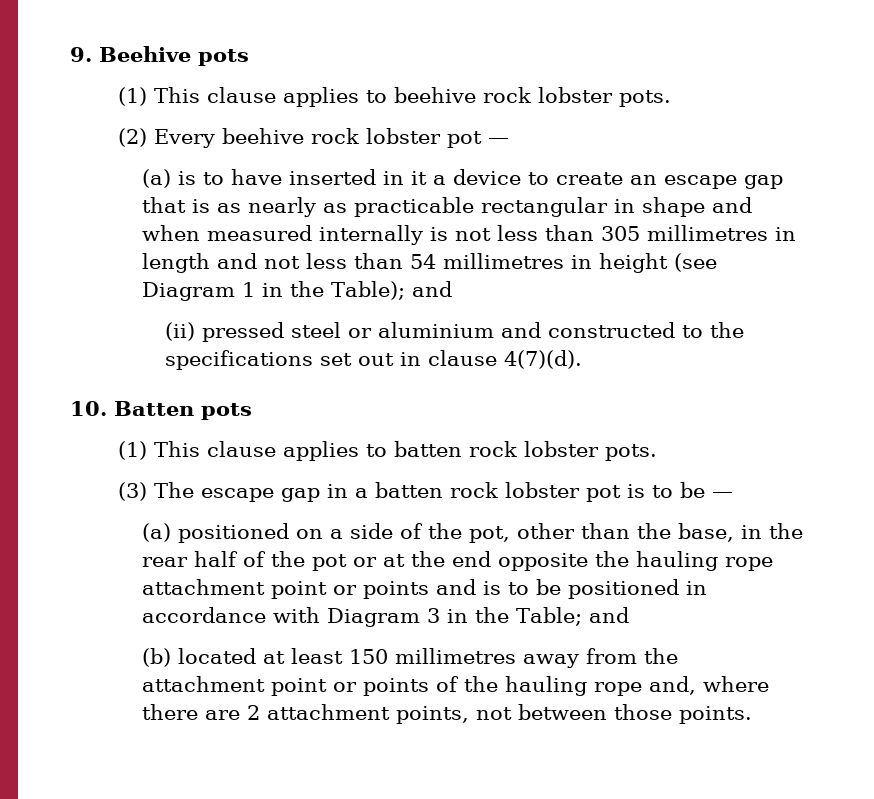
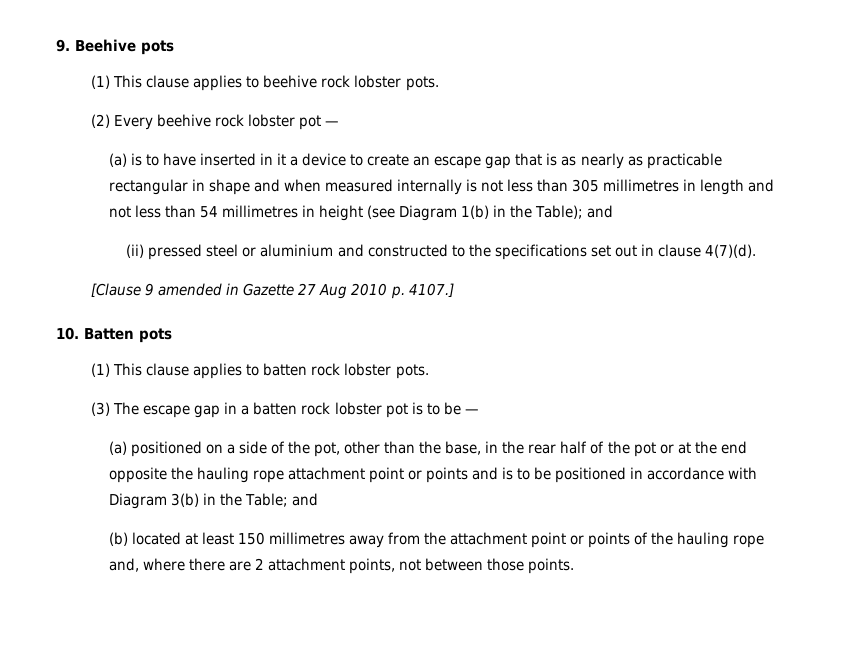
- (a) is to have inserted in it a device to create an escape gap that is as nearly as practicable rectangular in shape and when measured internally is not less than 305 millimetres in length and not less than 54 millimetres in height (see Diagram 1 in the Table); and
+ (a) is to have inserted in it a device to create an escape gap that is as nearly as practicable rectangular in shape and when measured internally is not less than 305 millimetres in length and not less than 54 millimetres in height (see Diagram 1(b) in the Table); and
+ [Clause 9 amended in Gazette 27 Aug 2010 p. 4107.]
- (a) positioned on a side of the pot, other than the base, in the rear half of the pot or at the end opposite the hauling rope attachment point or points and is to be positioned in accordance with Diagram 3 in the Table; and
+ (a) positioned on a side of the pot, other than the base, in the rear half of the pot or at the end opposite the hauling rope attachment point or points and is to be positioned in accordance with Diagram 3(b) in the Table; and

